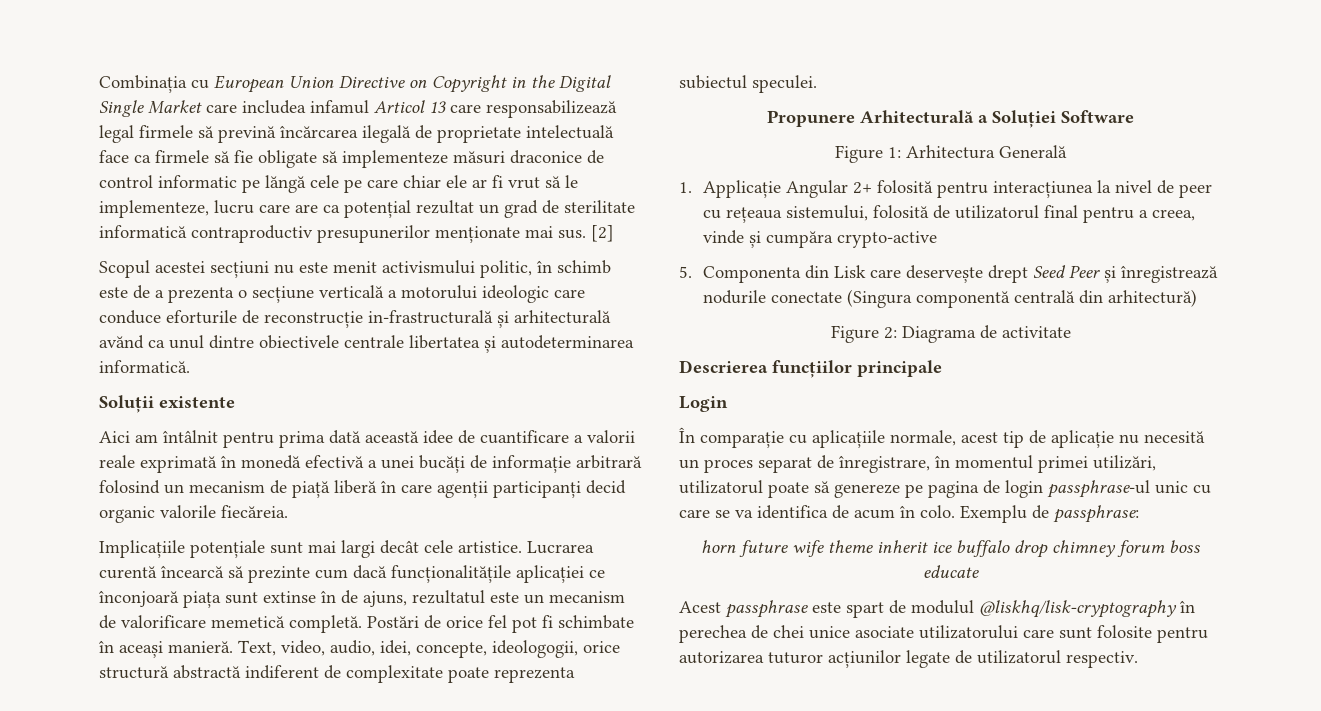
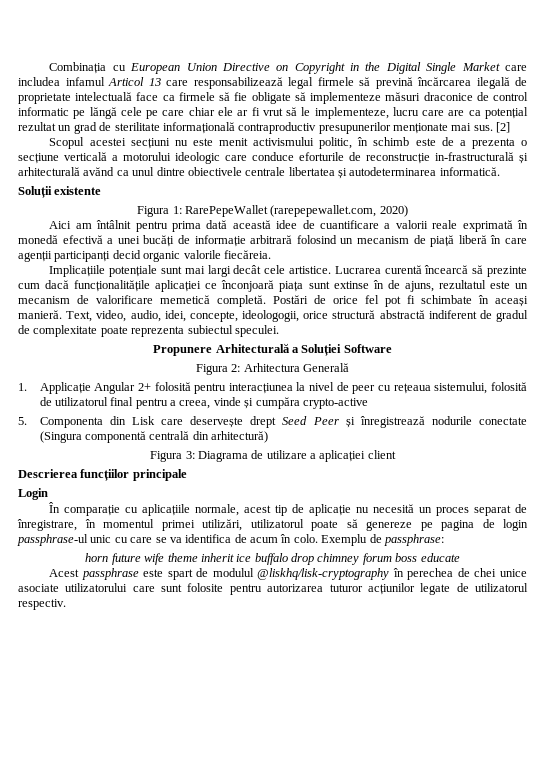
- Combinația cu European Union Directive on Copyright in the Digital Single Market care includea infamul Articol 13 care responsabilizează legal firmele să prevină încărcarea ilegală de proprietate intelectuală face ca firmele să fie obligate să implementeze măsuri draconice de control informatic pe lăngă cele pe care chiar ele ar fi vrut să le implementeze, lucru care are ca potențial rezultat un grad de sterilitate informatică contraproductiv presupunerilor menționate mai sus.
+ Combinația cu European Union Directive on Copyright in the Digital Single Market care includea infamul Articol 13 care responsabilizează legal firmele să prevină încărcarea ilegală de proprietate intelectuală face ca firmele să fie obligate să implementeze măsuri draconice de control informatic pe lăngă cele pe care chiar ele ar fi vrut să le implementeze, lucru care are ca potențial rezultat un grad de sterilitate informațională contraproductiv presupunerilor menționate mai sus.
+ Figura 1: RarePepeWallet (rarepepewallet.com, 2020)
- Text, video, audio, idei, concepte, ideologogii, orice structură abstractă indiferent de complexitate poate reprezenta subiectul speculei.
+ Text, video, audio, idei, concepte, ideologogii, orice structură abstractă indiferent de gradul de complexitate poate reprezenta subiectul speculei.
- Figure 1: Arhitectura Generală
+ Figura 2: Arhitectura Generală
- Figure 2: Diagrama de activitate
+ Figura 3: Diagrama de utilizare a aplicației client

